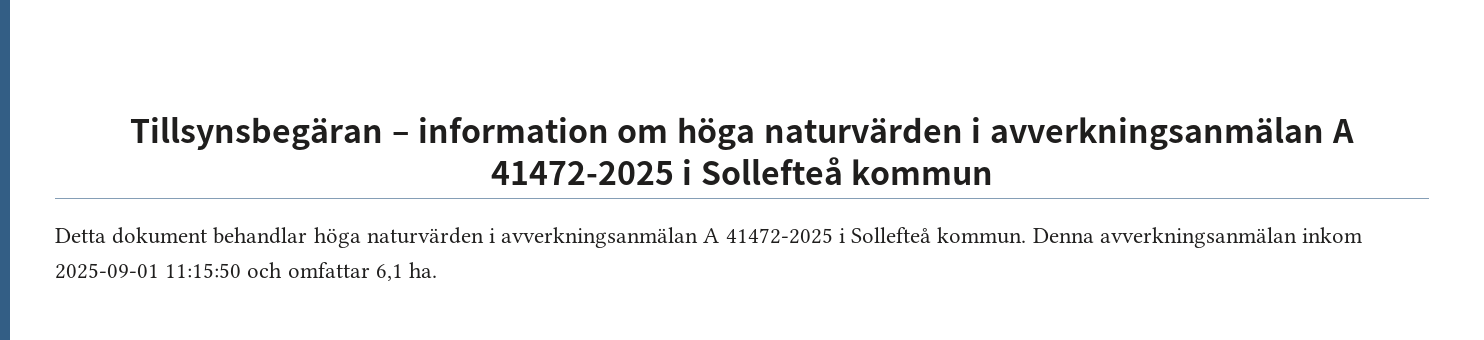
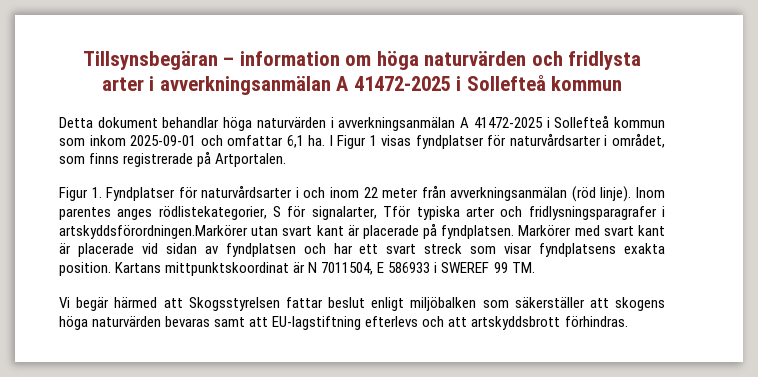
- Tillsynsbegäran – information om höga naturvärden i avverkningsanmälan A 41472-2025 i Sollefteå kommun
+ Tillsynsbegäran – information om höga naturvärden och fridlysta arter i avverkningsanmälan A 41472-2025 i Sollefteå kommun
- Detta dokument behandlar höga naturvärden i avverkningsanmälan A 41472-2025 i Sollefteå kommun. Denna avverkningsanmälan inkom 2025-09-01 11:15:50 och omfattar 6,1 ha.
+ Detta dokument behandlar höga naturvärden i avverkningsanmälan A 41472-2025 i Sollefteå kommun som inkom 2025-09-01 och omfattar 6,1 ha.
+ I Figur 1 visas fyndplatser för naturvårdsarter i området, som finns registrerade på Artportalen.
+ Figur 1. Fyndplatser för naturvårdsarter i och inom 22 meter från avverkningsanmälan (röd linje). Inom parentes anges rödlistekategorier, S för signalarter, Tför typiska arter och fridlysningsparagrafer i artskyddsförordningen.Markörer utan svart kant är placerade på fyndplatsen. Markörer med svart kant är placerade vid sidan av fyndplatsen och har ett svart streck som visar fyndplatsens exakta position. Kartans mittpunktskoordinat är N 7011504, E 586933 i SWEREF 99 TM.
+ Vi begär härmed att Skogsstyrelsen fattar beslut enligt miljöbalken som säkerställer att skogens höga naturvärden bevaras samt att EU-lagstiftning efterlevs och att artskyddsbrott förhindras.

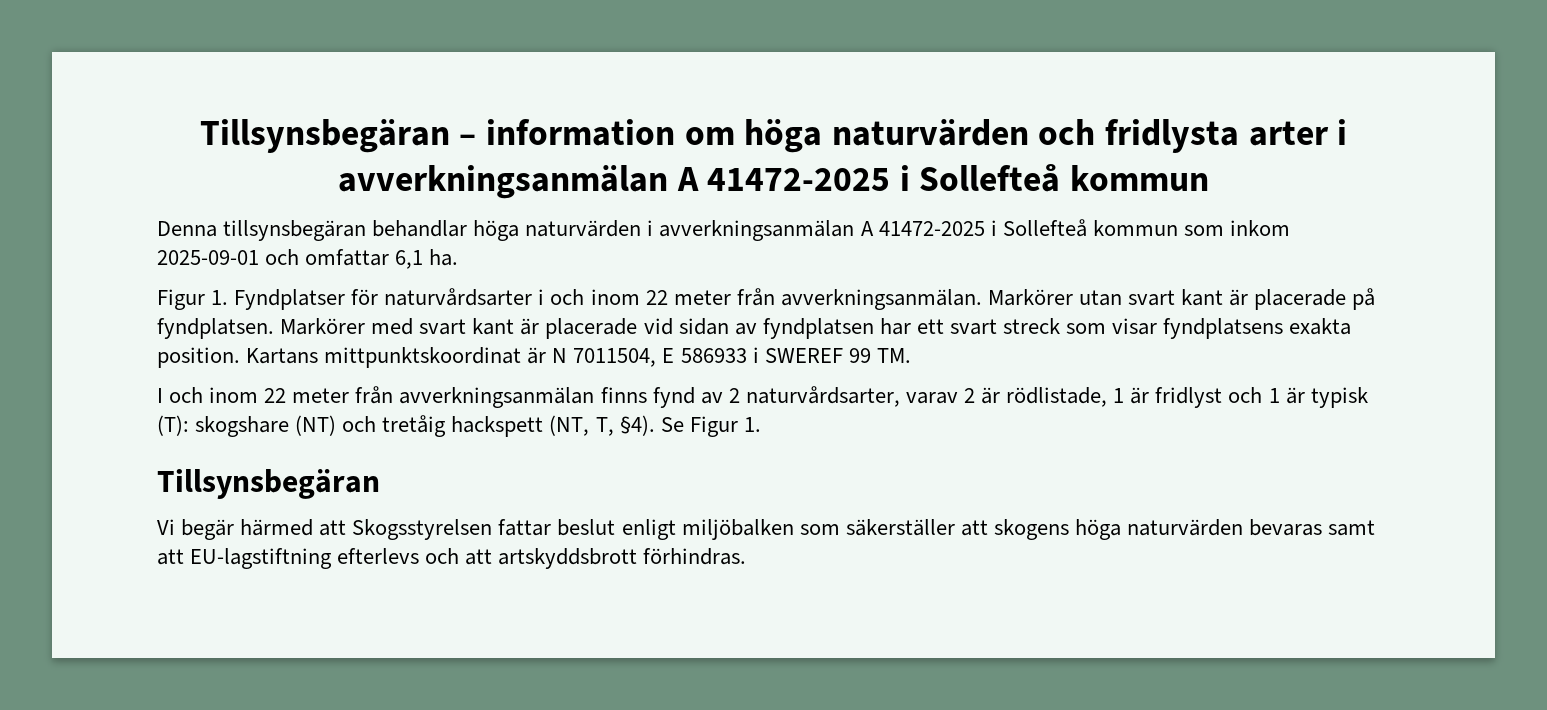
- Detta dokument behandlar höga naturvärden i avverkningsanmälan A 41472-2025 i Sollefteå kommun som inkom 2025-09-01 och omfattar 6,1 ha. I Figur 1 visas fyndplatser för naturvårdsarter i området, som finns registrerade på Artportalen.
+ Denna tillsynsbegäran behandlar höga naturvärden i avverkningsanmälan A 41472-2025 i Sollefteå kommun som inkom 2025-09-01 och omfattar 6,1 ha.
- Figur 1. Fyndplatser för naturvårdsarter i och inom 22 meter från avverkningsanmälan (röd linje). Inom parentes anges rödlistekategorier, S för signalarter, Tför typiska arter och fridlysningsparagrafer i artskyddsförordningen.Markörer utan svart kant är placerade på fyndplatsen.
+ Figur 1. Fyndplatser för naturvårdsarter i och inom 22 meter från avverkningsanmälan. Markörer utan svart kant är placerade på fyndplatsen.
- Markörer med svart kant är placerade vid sidan av fyndplatsen och har ett svart streck som visar fyndplatsens exakta position.
+ Markörer med svart kant är placerade vid sidan av fyndplatsen har ett svart streck som visar fyndplatsens exakta position.
+ I och inom 22 meter från avverkningsanmälan finns fynd av 2 naturvårdsarter, varav 2 är rödlistade, 1 är fridlyst och 1 är typisk (T): skogshare (NT) och tretåig hackspett (NT, T, §4). Se Figur 1.
+ Tillsynsbegäran

